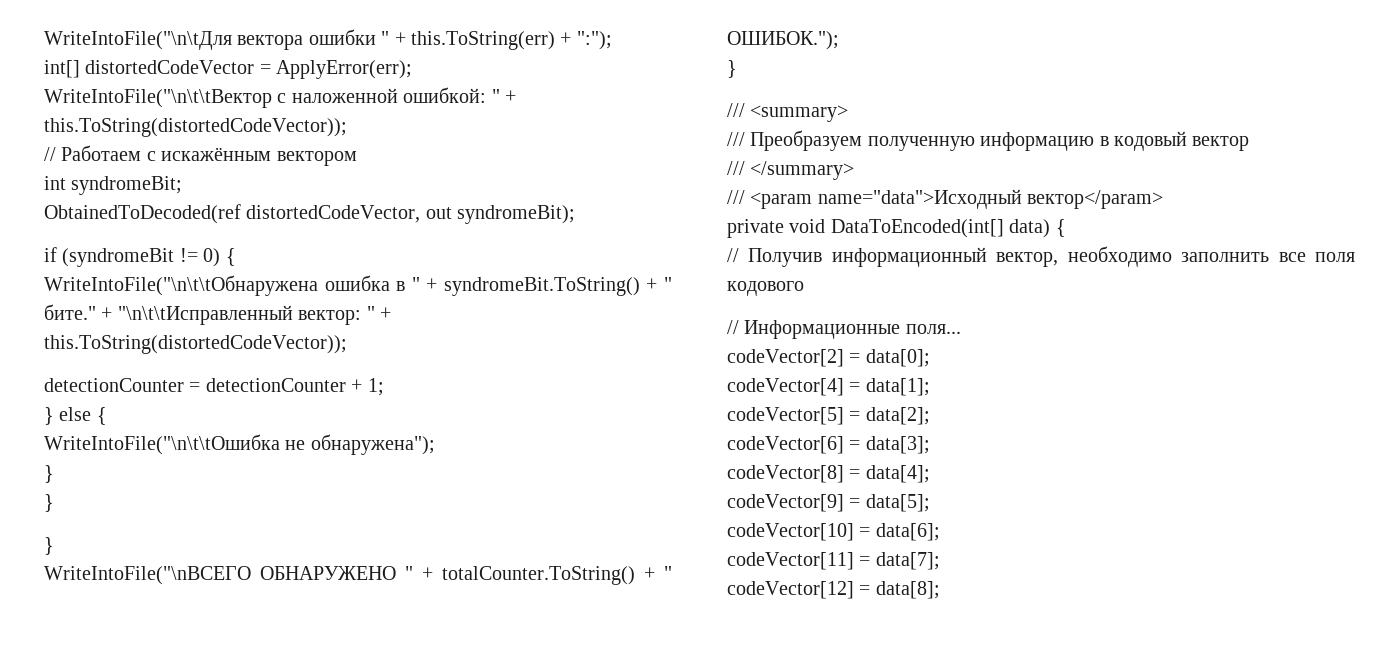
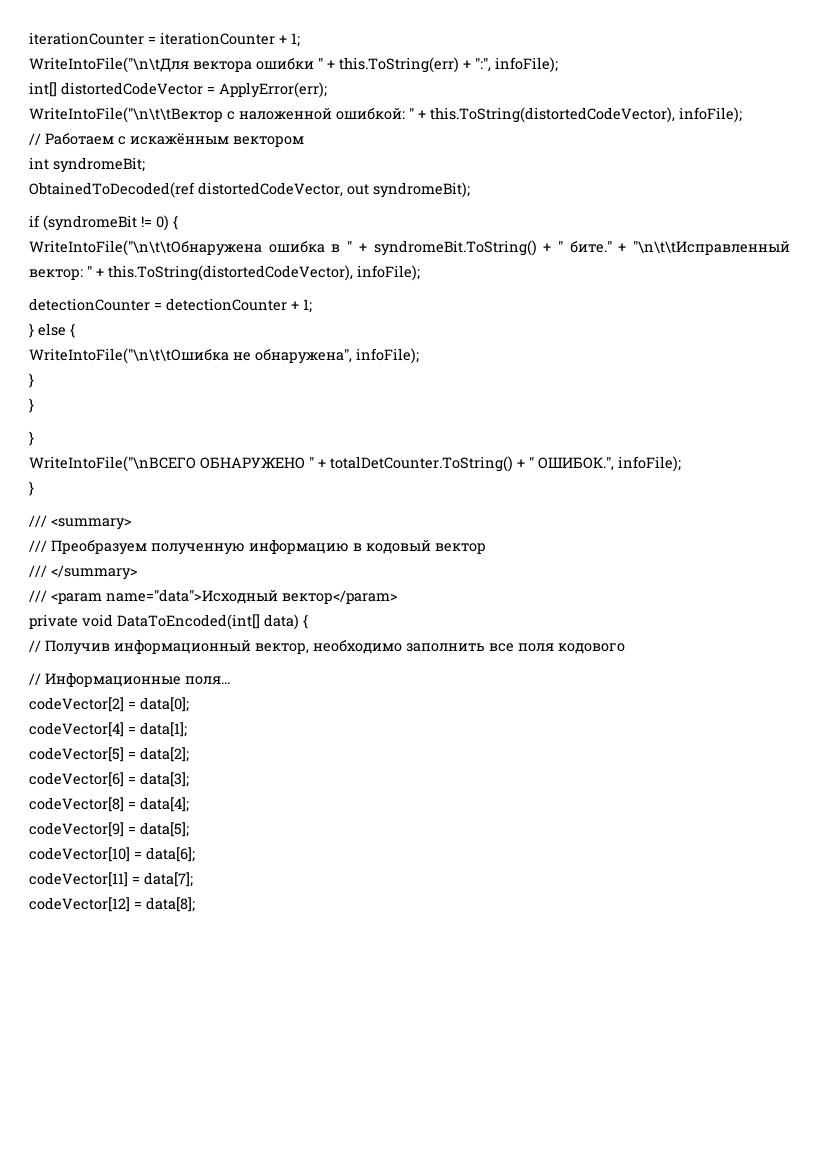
+ iterationCounter = iterationCounter + 1;
- WriteIntoFile("\n\tДля вектора ошибки " + this.ToString(err) + ":");
+ WriteIntoFile("\n\tДля вектора ошибки " + this.ToString(err) + ":", infoFile);
- WriteIntoFile("\n\t\tВектор с наложенной ошибкой: " + this.ToString(distortedCodeVector));
+ WriteIntoFile("\n\t\tВектор с наложенной ошибкой: " + this.ToString(distortedCodeVector), infoFile);
- + "\n\t\tИсправленный вектор: " + this.ToString(distortedCodeVector));
+ + "\n\t\tИсправленный вектор: " + this.ToString(distortedCodeVector), infoFile);
- WriteIntoFile("\n\t\tОшибка не обнаружена");
+ WriteIntoFile("\n\t\tОшибка не обнаружена", infoFile);
- WriteIntoFile("\nВСЕГО ОБНАРУЖЕНО " + totalCounter.ToString() + " ОШИБОК.");
+ WriteIntoFile("\nВСЕГО ОБНАРУЖЕНО " + totalDetCounter.ToString() + " ОШИБОК.", infoFile);

